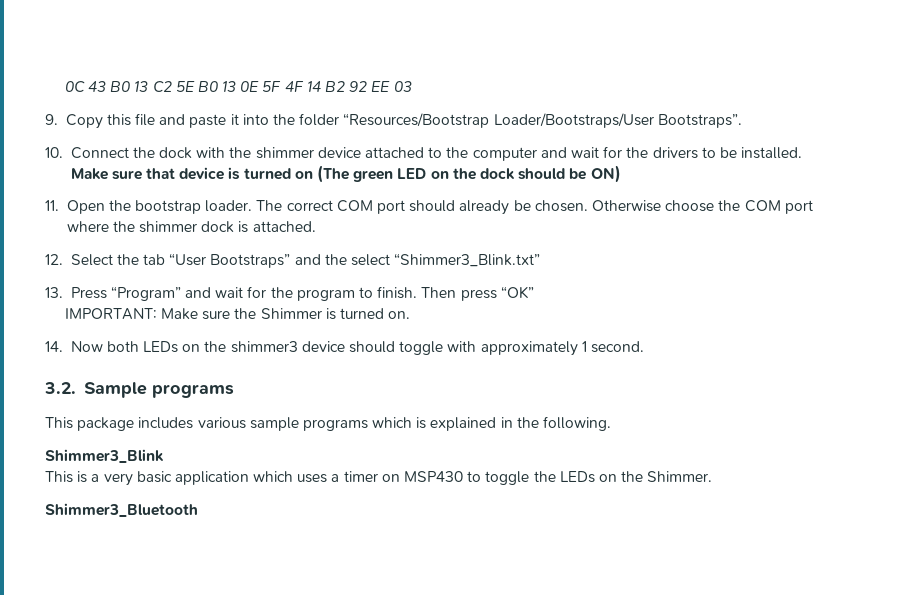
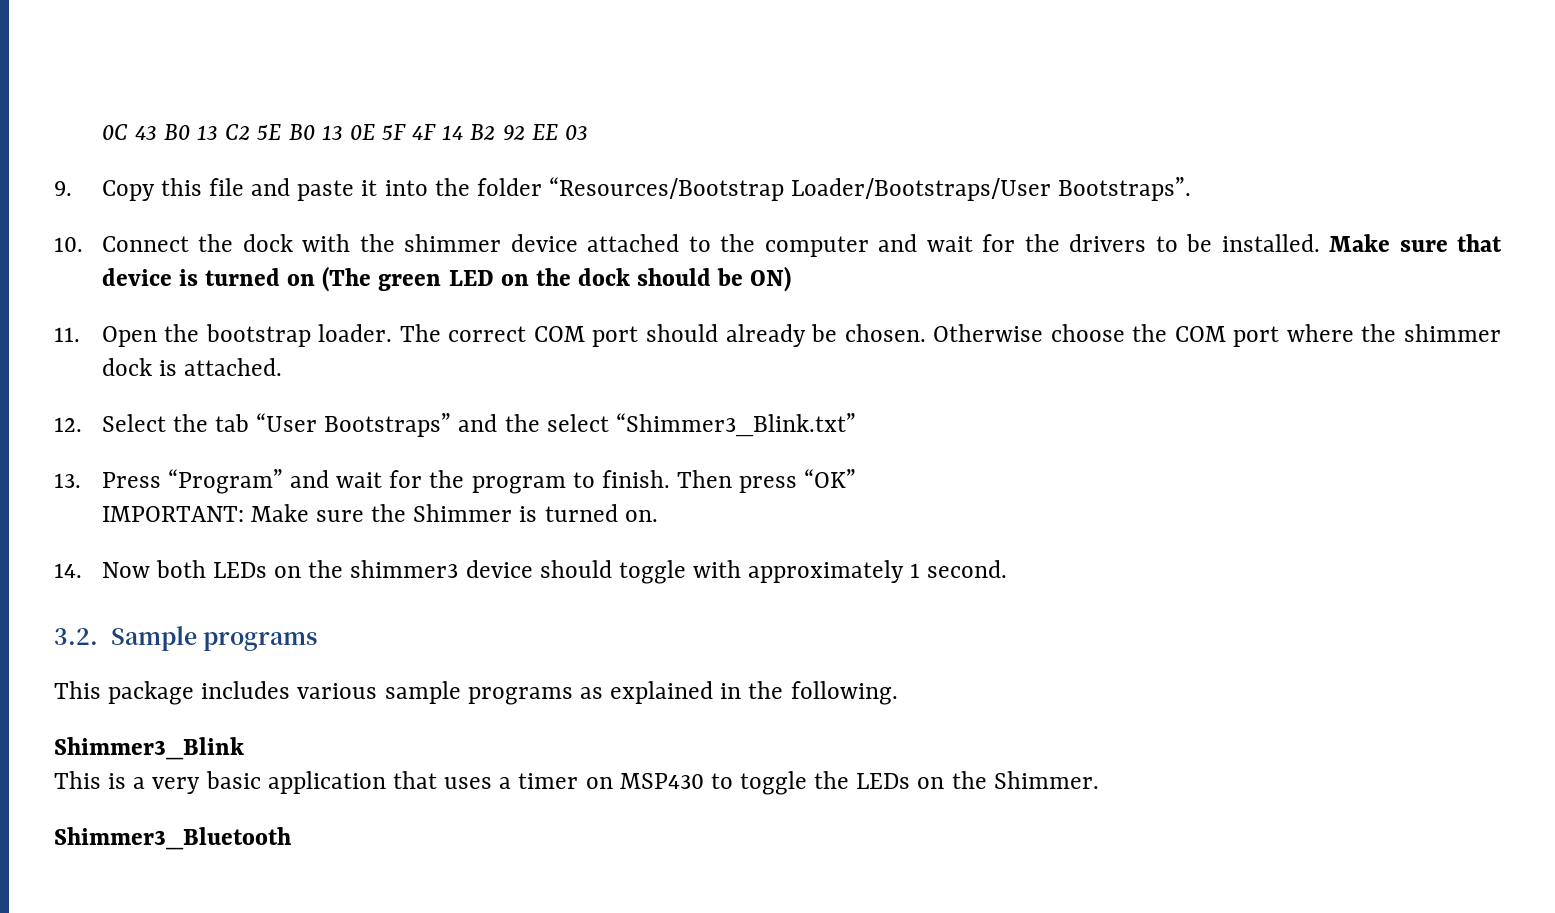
- This package includes various sample programs which is explained in the following.
+ This package includes various sample programs as explained in the following.
- This is a very basic application which uses a timer on MSP430 to toggle the LEDs on the Shimmer.
+ This is a very basic application that uses a timer on MSP430 to toggle the LEDs on the Shimmer.

